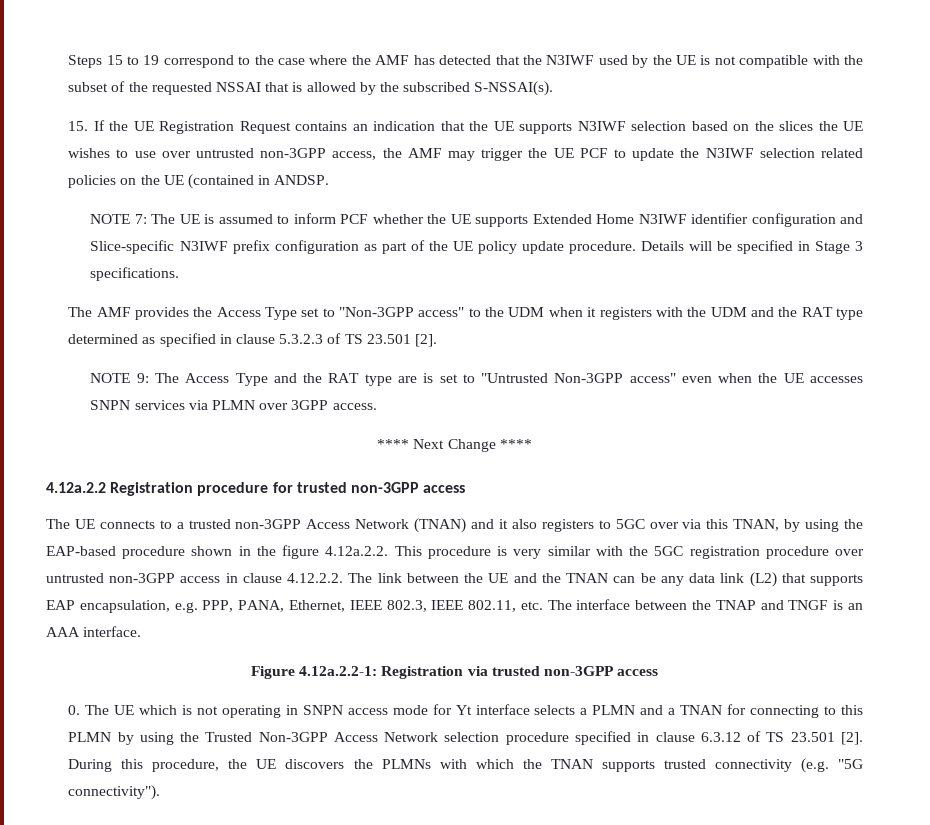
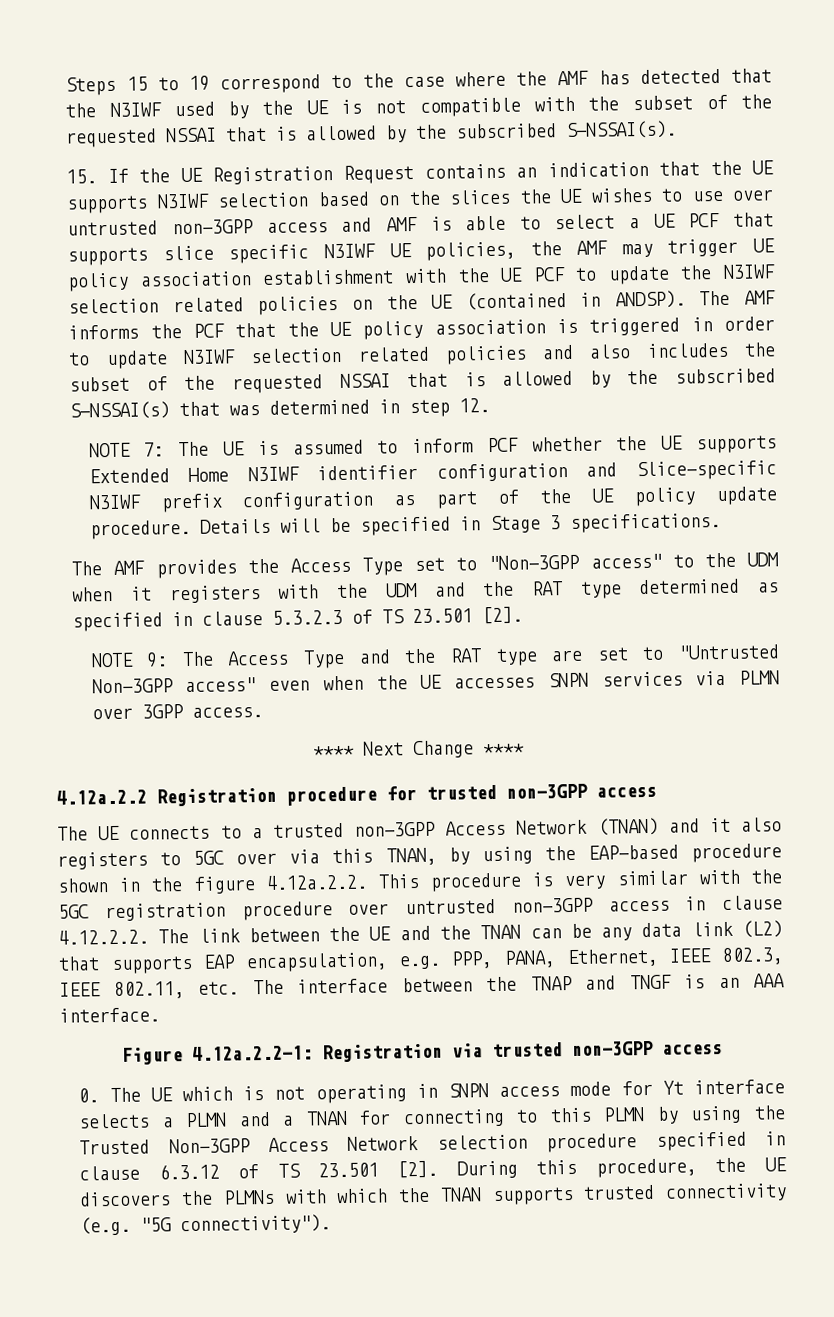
- 15. If the UE Registration Request contains an indication that the UE supports N3IWF selection based on the slices the UE wishes to use over untrusted non-3GPP access, the AMF may trigger the UE PCF to update the N3IWF selection related policies on the UE (contained in ANDSP.
+ 15. If the UE Registration Request contains an indication that the UE supports N3IWF selection based on the slices the UE wishes to use over untrusted non-3GPP access and AMF is able to select a UE PCF that supports slice specific N3IWF UE policies, the AMF may trigger UE policy association establishment with the UE PCF to update the N3IWF selection related policies on the UE (contained in ANDSP). The AMF informs the PCF that the UE policy association is triggered in order to update N3IWF selection related policies and also includes the subset of the requested NSSAI that is allowed by the subscribed S-NSSAI(s) that was determined in step 12.
- NOTE 9: The Access Type and the RAT type are is set to "Untrusted Non-3GPP access" even when the UE accesses SNPN services via PLMN over 3GPP access.
+ NOTE 9: The Access Type and the RAT type are set to "Untrusted Non-3GPP access" even when the UE accesses SNPN services via PLMN over 3GPP access.

